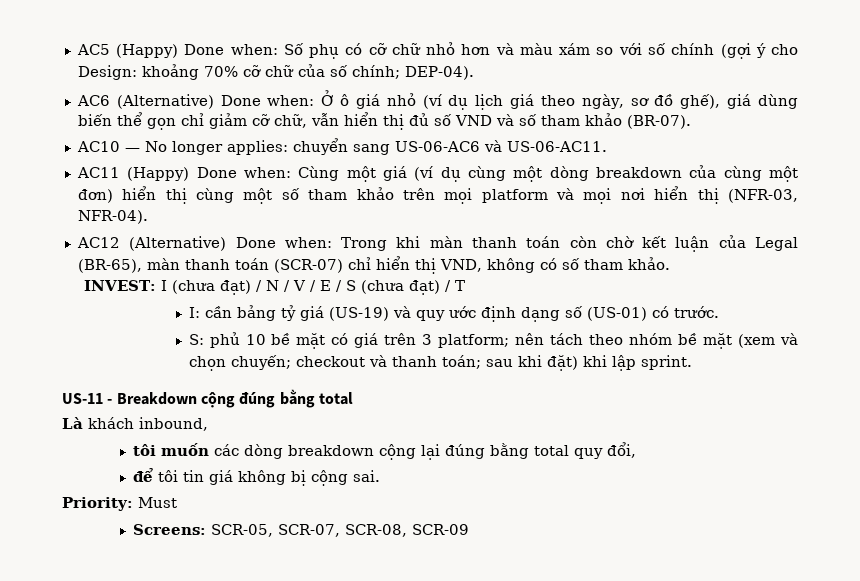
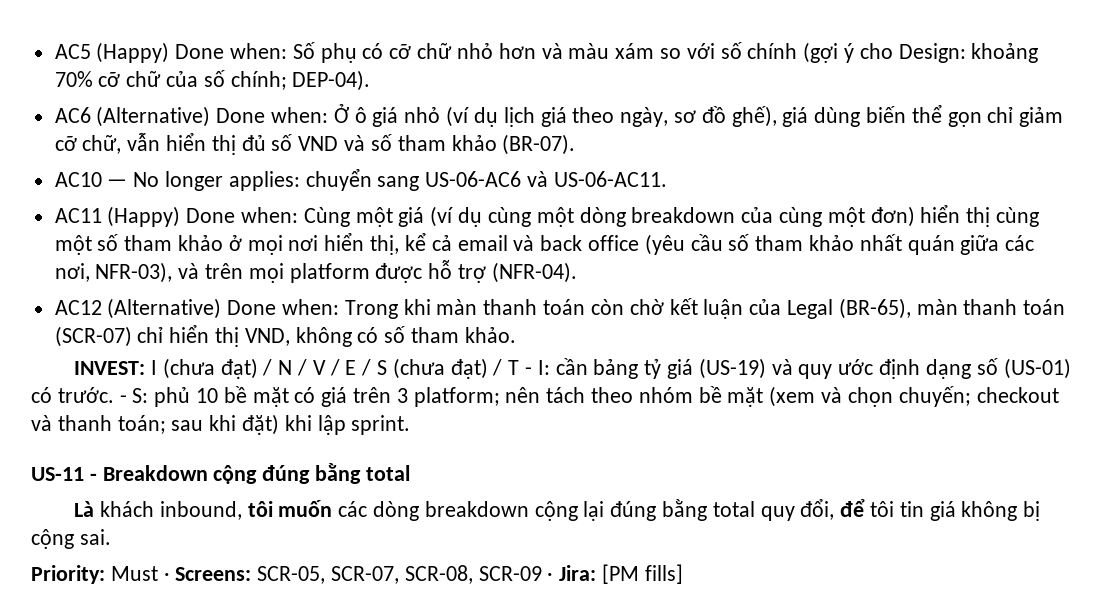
- AC11 (Happy) Done when: Cùng một giá (ví dụ cùng một dòng breakdown của cùng một đơn) hiển thị cùng một số tham khảo trên mọi platform và mọi nơi hiển thị (NFR-03, NFR-04).
+ AC11 (Happy) Done when: Cùng một giá (ví dụ cùng một dòng breakdown của cùng một đơn) hiển thị cùng một số tham khảo ở mọi nơi hiển thị, kể cả email và back office (yêu cầu số tham khảo nhất quán giữa các nơi, NFR-03), và trên mọi platform được hỗ trợ (NFR-04).
- I (chưa đạt) / N / V / E / S (chưa đạt) / T
- I:
+ I (chưa đạt) / N / V / E / S (chưa đạt) / T - I:
- cần bảng tỷ giá (US-19) và quy ước định dạng số (US-01) có trước.
- S:
+ cần bảng tỷ giá (US-19) và quy ước định dạng số (US-01) có trước. - S:
- Là khách inbound,
- tôi muốn các dòng breakdown cộng lại đúng bằng total quy đổi,
- để tôi tin giá không bị cộng sai.
+ Là khách inbound, tôi muốn các dòng breakdown cộng lại đúng bằng total quy đổi, để tôi tin giá không bị cộng sai.
- Priority: Must
- Screens: SCR-05, SCR-07, SCR-08, SCR-09
+ Priority: Must · Screens: SCR-05, SCR-07, SCR-08, SCR-09 · Jira: [PM fills]

